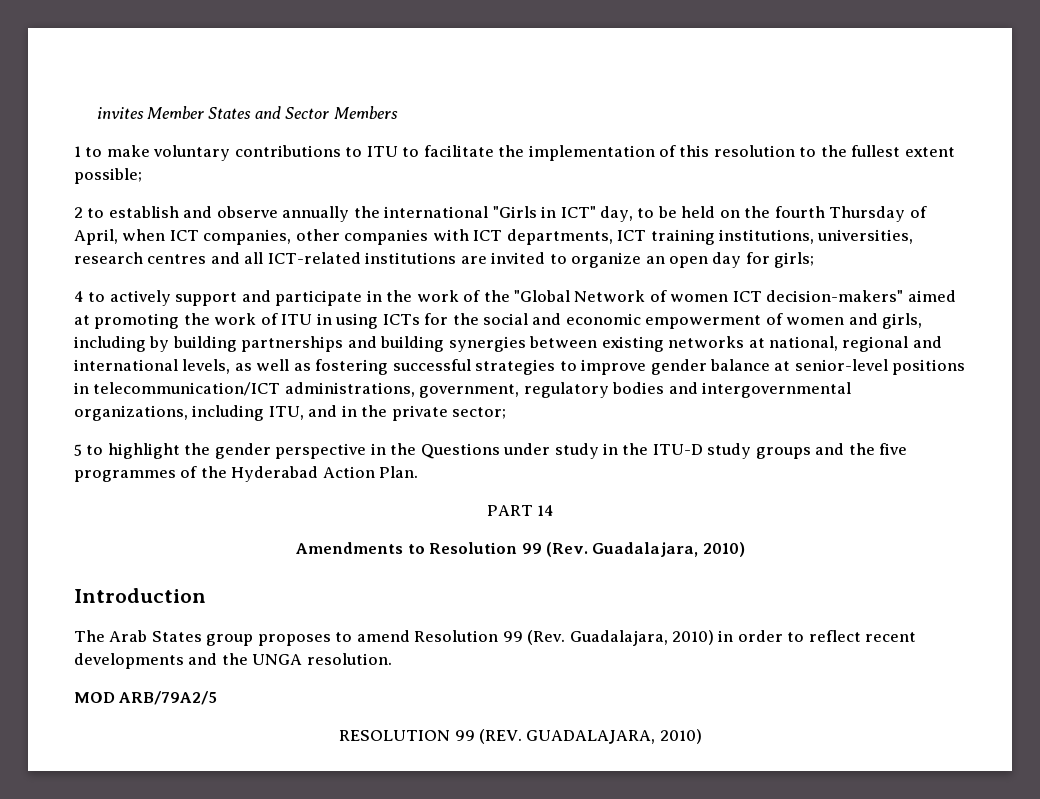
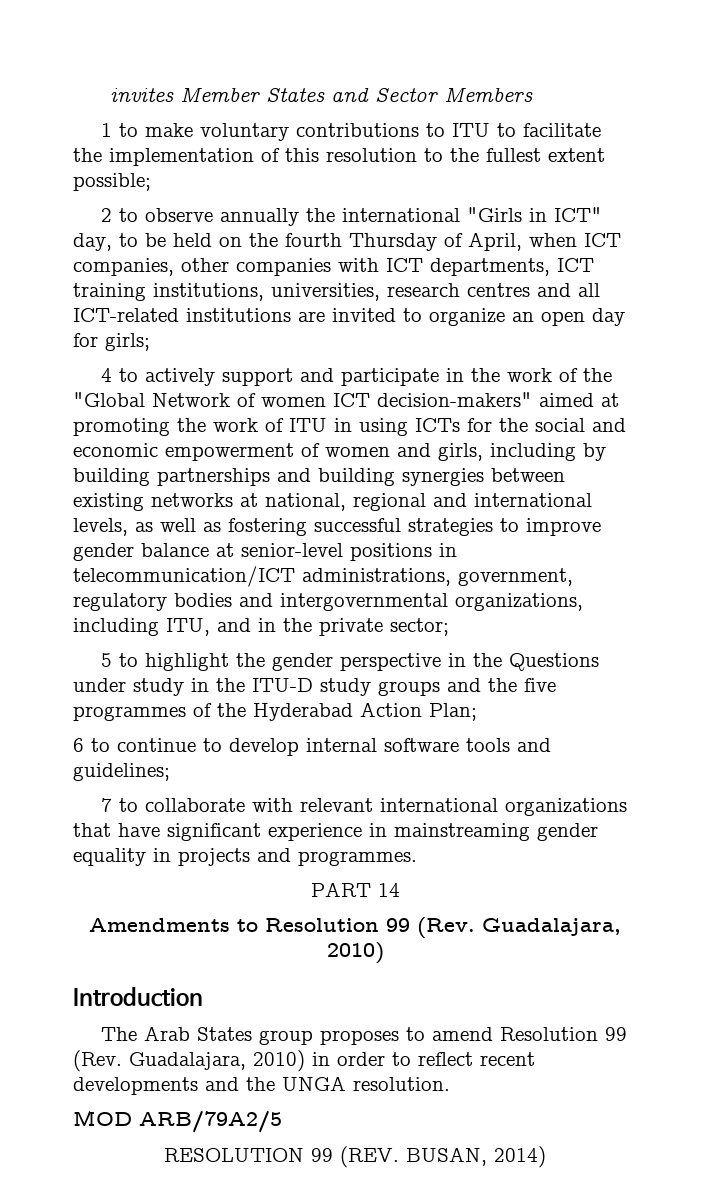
- 2 to establish and observe annually the international "Girls in ICT" day, to be held on the fourth Thursday of April, when ICT companies, other companies with ICT departments, ICT training institutions, universities, research centres and all ICT-related institutions are invited to organize an open day for girls;
+ 2 to observe annually the international "Girls in ICT" day, to be held on the fourth Thursday of April, when ICT companies, other companies with ICT departments, ICT training institutions, universities, research centres and all ICT-related institutions are invited to organize an open day for girls;
- 5 to highlight the gender perspective in the Questions under study in the ITU-D study groups and the five programmes of the Hyderabad Action Plan.
+ 5 to highlight the gender perspective in the Questions under study in the ITU-D study groups and the five programmes of the Hyderabad Action Plan;
+ 6 to continue to develop internal software tools and guidelines;
+ 7 to collaborate with relevant international organizations that have significant experience in mainstreaming gender equality in projects and programmes.
- RESOLUTION 99 (REV. GUADALAJARA, 2010)
+ RESOLUTION 99 (REV. BUSAN, 2014)

